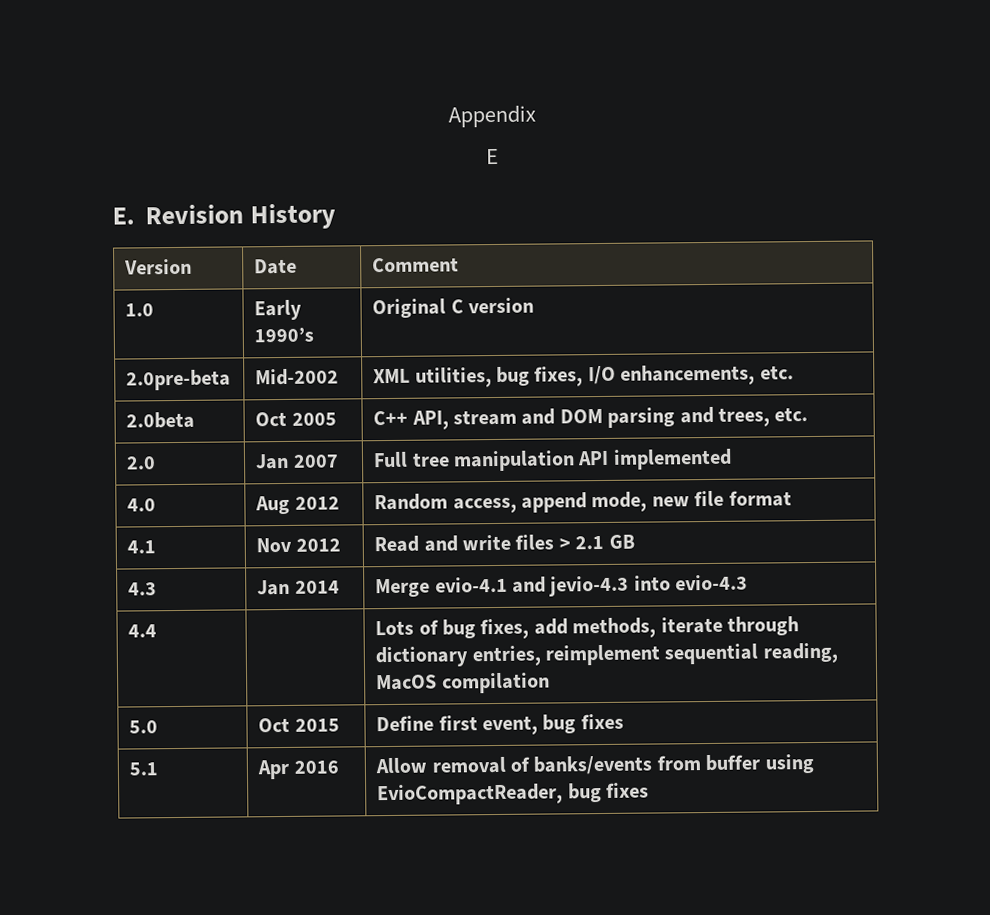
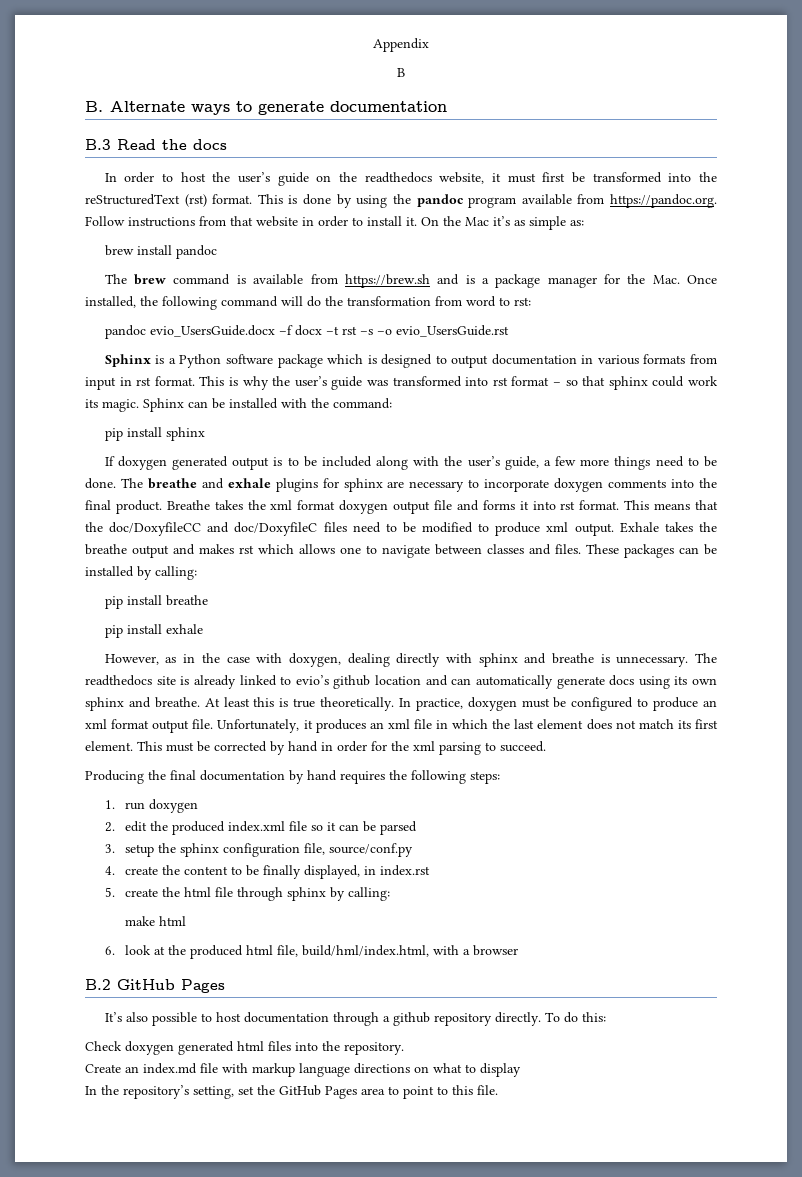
- E
- E. Revision History
- Version | Date | Comment
- 1.0 | Early 1990’s | Original C version
- 2.0pre-beta | Mid-2002 | XML utilities, bug fixes, I/O enhancements, etc.
- 2.0beta | Oct 2005 | C++ API, stream and DOM parsing and trees, etc.
- 2.0 | Jan 2007 | Full tree manipulation API implemented
- 4.0 | Aug 2012 | Random access, append mode, new file format
- 4.1 | Nov 2012 | Read and write files > 2.1 GB
- 4.3 | Jan 2014 | Merge evio-4.1 and jevio-4.3 into evio-4.3
- 4.4 | | Lots of bug fixes, add methods, iterate through dictionary entries, reimplement sequential reading, MacOS compilation
- 5.0 | Oct 2015 | Define first event, bug fixes
- 5.1 | Apr 2016 | Allow removal of banks/events from buffer using EvioCompactReader, bug fixes
+ B
+ B. Alternate ways to generate documentation
+ B.3 Read the docs
+ In order to host the user’s guide on the readthedocs website, it must first be transformed into the reStructuredText (rst) format. This is done by using the pandoc program available from https://pandoc.org. Follow instructions from that website in order to install it. On the Mac it’s as simple as:
+ brew install pandoc
+ The brew command is available from https://brew.sh and is a package manager for the Mac. Once installed, the following command will do the transformation from word to rst:
+ pandoc evio_UsersGuide.docx –f docx –t rst –s –o evio_UsersGuide.rst
+ Sphinx is a Python software package which is designed to output documentation in various formats from input in rst format. This is why the user’s guide was transformed into rst format – so that sphinx could work its magic. Sphinx can be installed with the command:
+ pip install sphinx
+ If doxygen generated output is to be included along with the user’s guide, a few more things need to be done. The breathe and exhale plugins for sphinx are necessary to incorporate doxygen comments into the final product. Breathe takes the xml format doxygen output file and forms it into rst format. This means that the doc/DoxyfileCC and doc/DoxyfileC files need to be modified to produce xml output. Exhale takes the breathe output and makes rst which allows one to navigate between classes and files. These packages can be installed by calling:
+ pip install breathe
+ pip install exhale
+ However, as in the case with doxygen, dealing directly with sphinx and breathe is unnecessary. The readthedocs site is already linked to evio’s github location and can automatically generate docs using its own sphinx and breathe. At least this is true theoretically. In practice, doxygen must be configured to produce an xml format output file. Unfortunately, it produces an xml file in which the last element does not match its first element. This must be corrected by hand in order for the xml parsing to succeed.
+ Producing the final documentation by hand requires the following steps:
+ 1. run doxygen
+ 2. edit the produced index.xml file so it can be parsed
+ 3. setup the sphinx configuration file, source/conf.py
+ 4. create the content to be finally displayed, in index.rst
+ 5. create the html file through sphinx by calling:
+ make html
+ 6. look at the produced html file, build/hml/index.html, with a browser
+ B.2 GitHub Pages
+ It’s also possible to host documentation through a github repository directly. To do this:
+ Check doxygen generated html files into the repository.
+ Create an index.md file with markup language directions on what to display
+ In the repository’s setting, set the GitHub Pages area to point to this file.

